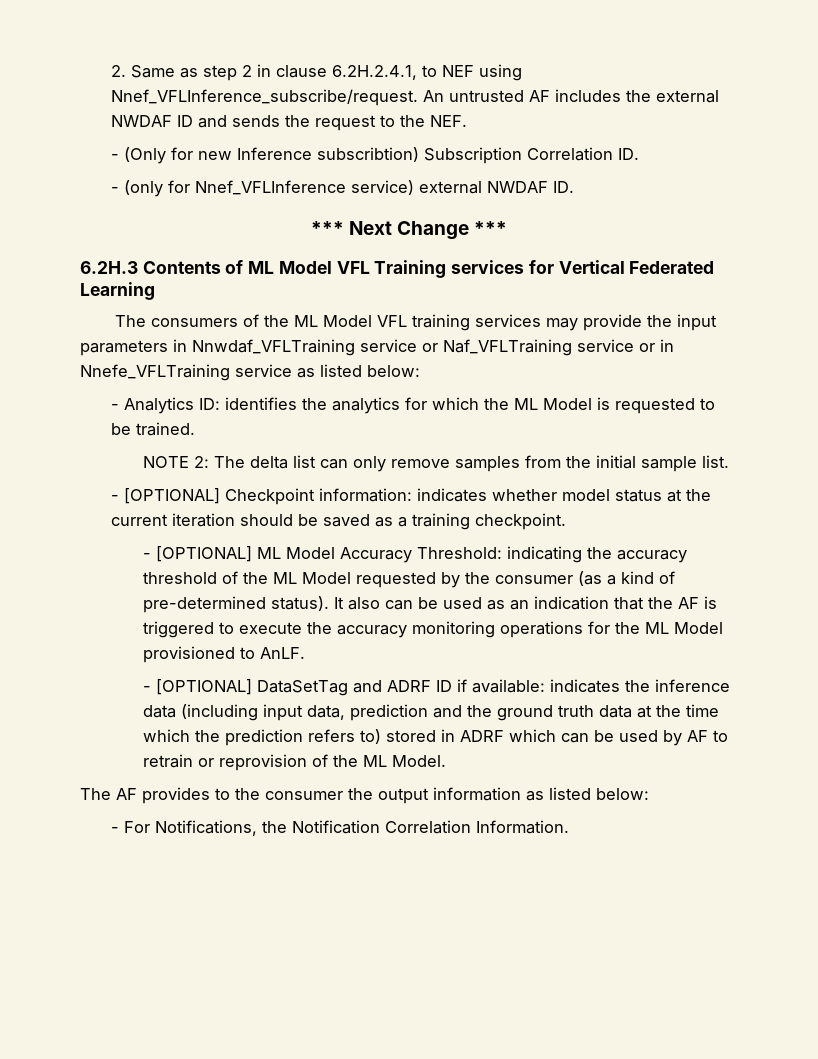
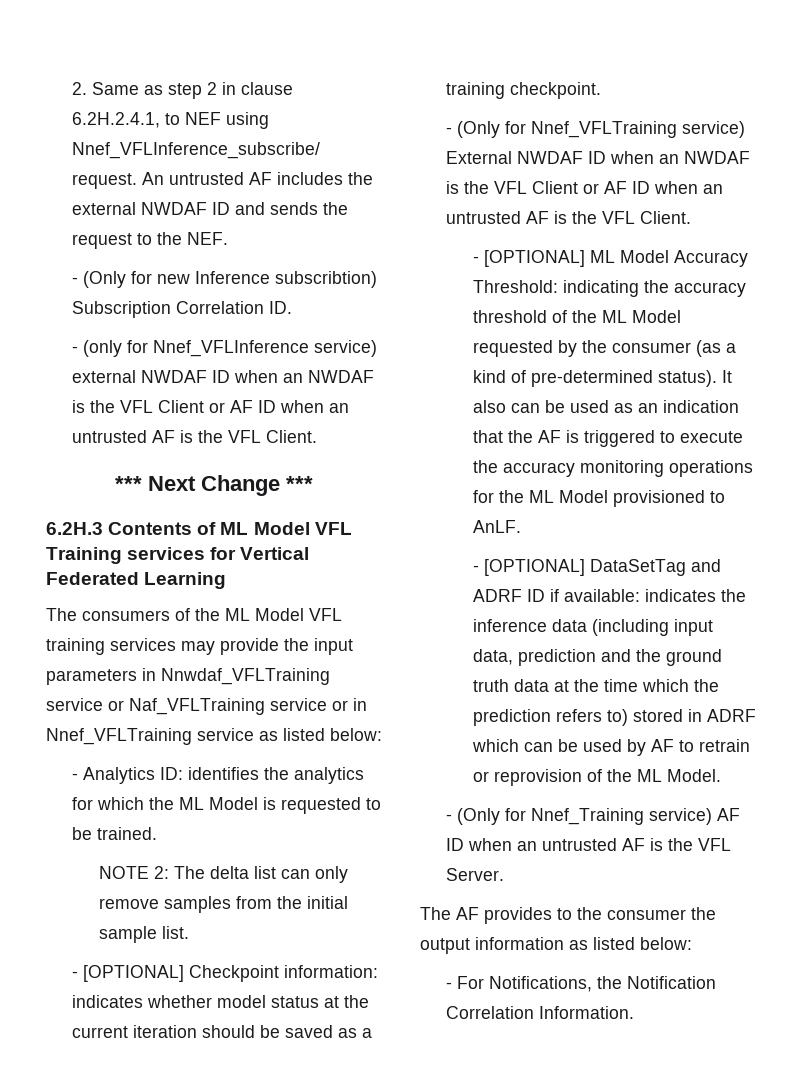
- - (only for Nnef_VFLInference service) external NWDAF ID.
+ - (only for Nnef_VFLInference service) external NWDAF ID when an NWDAF is the VFL Client or AF ID when an untrusted AF is the VFL Client.
- The consumers of the ML Model VFL training services may provide the input parameters in Nnwdaf_VFLTraining service or Naf_VFLTraining service or in Nnefe_VFLTraining service as listed below:
+ The consumers of the ML Model VFL training services may provide the input parameters in Nnwdaf_VFLTraining service or Naf_VFLTraining service or in Nnef_VFLTraining service as listed below:
+ - (Only for Nnef_VFLTraining service) External NWDAF ID when an NWDAF is the VFL Client or AF ID when an untrusted AF is the VFL Client.
+ - (Only for Nnef_Training service) AF ID when an untrusted AF is the VFL Server.

